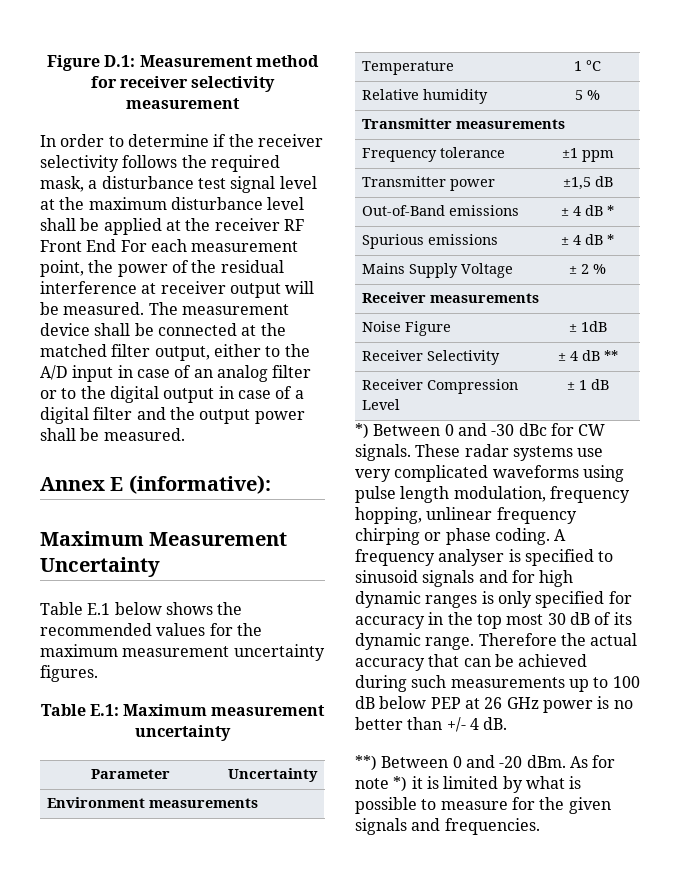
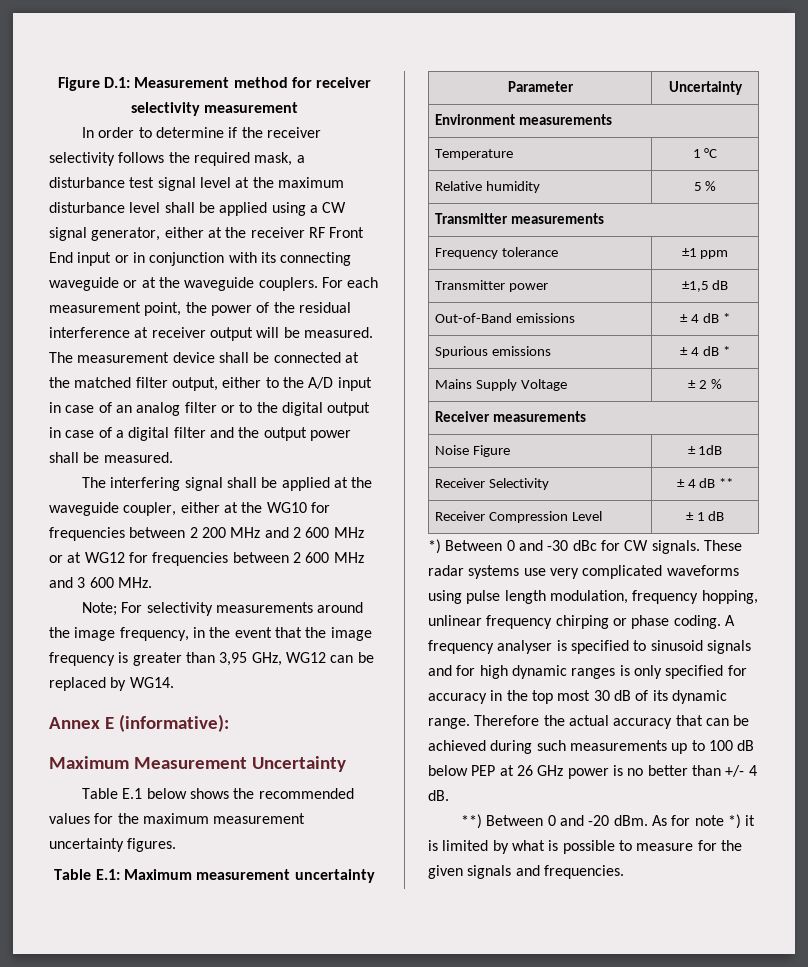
- In order to determine if the receiver selectivity follows the required mask, a disturbance test signal level at the maximum disturbance level shall be applied at the receiver RF Front End For each measurement point, the power of the residual interference at receiver output will be measured.
+ In order to determine if the receiver selectivity follows the required mask, a disturbance test signal level at the maximum disturbance level shall be applied using a CW signal generator, either at the receiver RF Front End input or in conjunction with its connecting waveguide or at the waveguide couplers. For each measurement point, the power of the residual interference at receiver output will be measured.
+ The interfering signal shall be applied at the waveguide coupler, either at the WG10 for frequencies between 2 200 MHz and 2 600 MHz or at WG12 for frequencies between 2 600 MHz and 3 600 MHz.
+ Note; For selectivity measurements around the image frequency, in the event that the image frequency is greater than 3,95 GHz, WG12 can be replaced by WG14.

